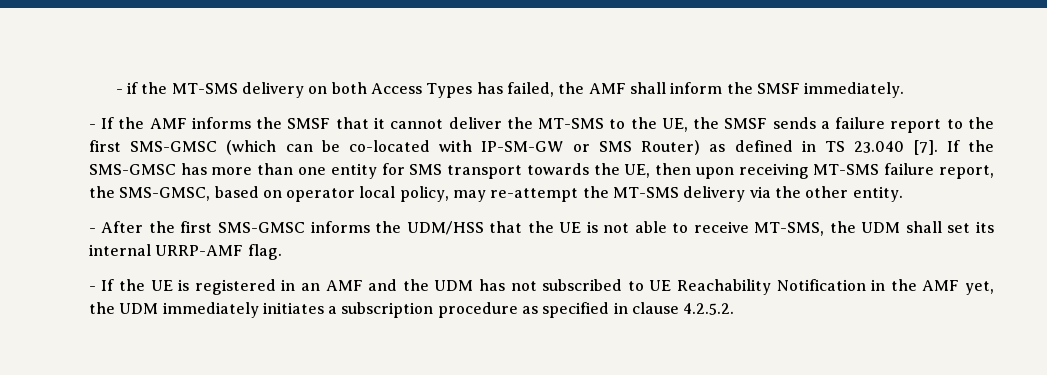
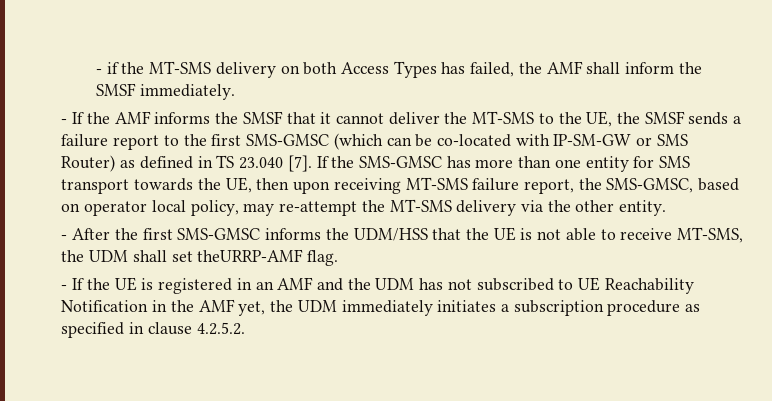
- - After the first SMS-GMSC informs the UDM/HSS that the UE is not able to receive MT-SMS, the UDM shall set its internal URRP-AMF flag.
+ - After the first SMS-GMSC informs the UDM/HSS that the UE is not able to receive MT-SMS, the UDM shall set theURRP-AMF flag.

